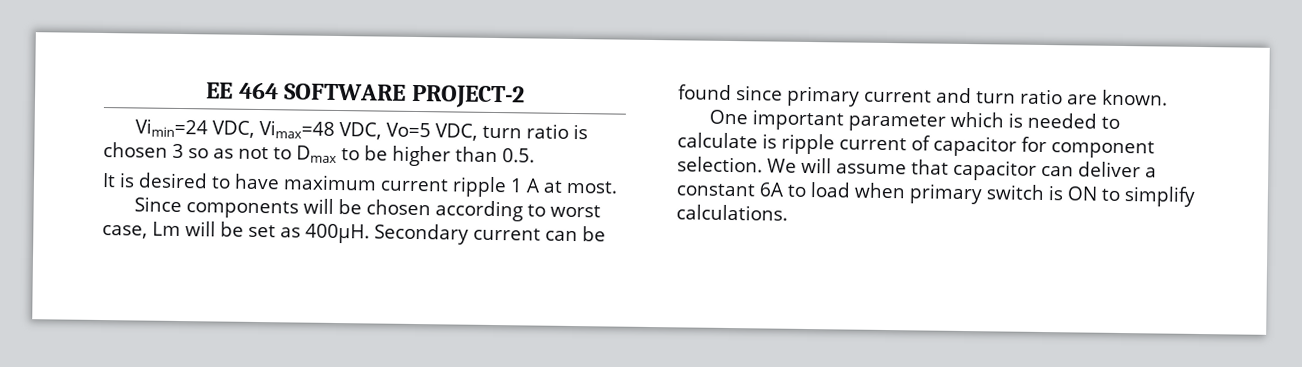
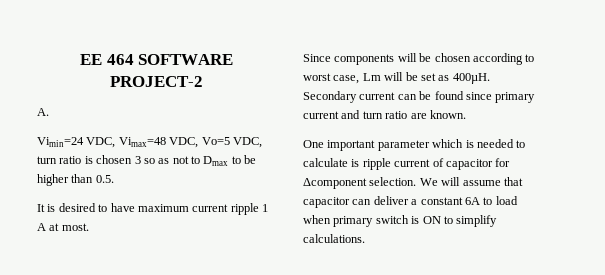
+ A.
- One important parameter which is needed to calculate is ripple current of capacitor for component selection.
+ One important parameter which is needed to calculate is ripple current of capacitor for Δcomponent selection.

